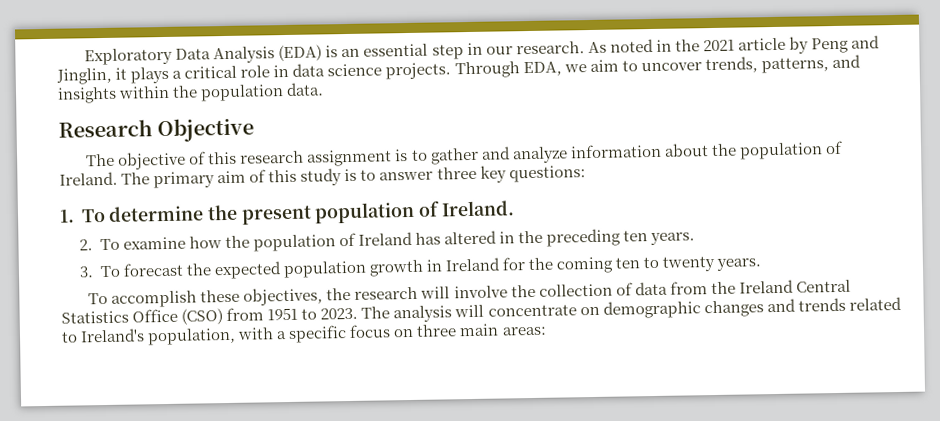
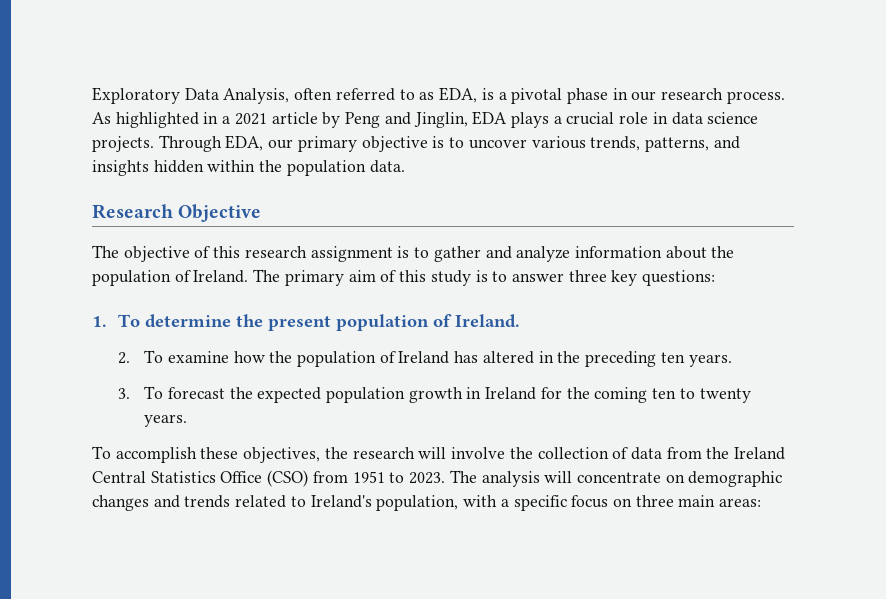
- Exploratory Data Analysis (EDA) is an essential step in our research. As noted in the 2021 article by Peng and Jinglin, it plays a critical role in data science projects.
+ Exploratory Data Analysis, often referred to as EDA, is a pivotal phase in our research process. As highlighted in a 2021 article by Peng and Jinglin, EDA plays a crucial role in data science projects.
- Through EDA, we aim to uncover trends, patterns, and insights within the population data.
+ Through EDA, our primary objective is to uncover various trends, patterns, and insights hidden within the population data.

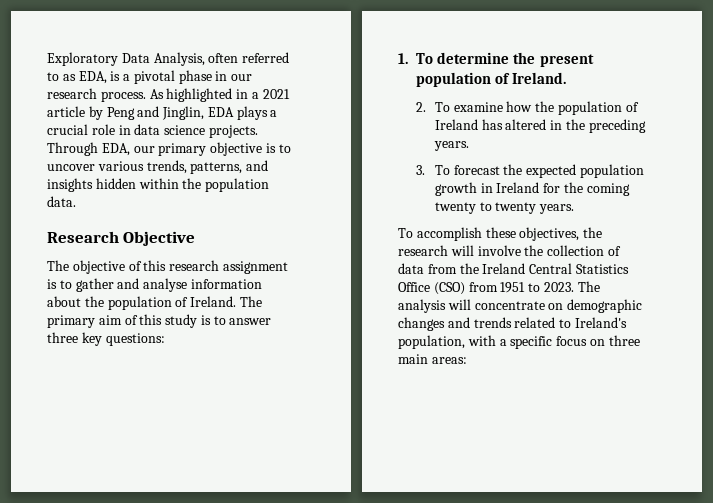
- The objective of this research assignment is to gather and analyze information about the population of Ireland.
+ The objective of this research assignment is to gather and analyse information about the population of Ireland.
- 2. To examine how the population of Ireland has altered in the preceding ten years.
+ 2. To examine how the population of Ireland has altered in the preceding years.
- 3. To forecast the expected population growth in Ireland for the coming ten to twenty years.
+ 3. To forecast the expected population growth in Ireland for the coming twenty to twenty years.

